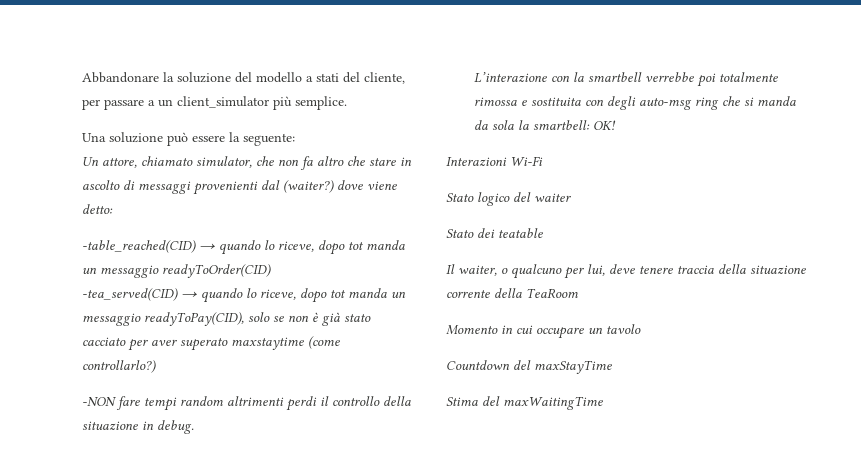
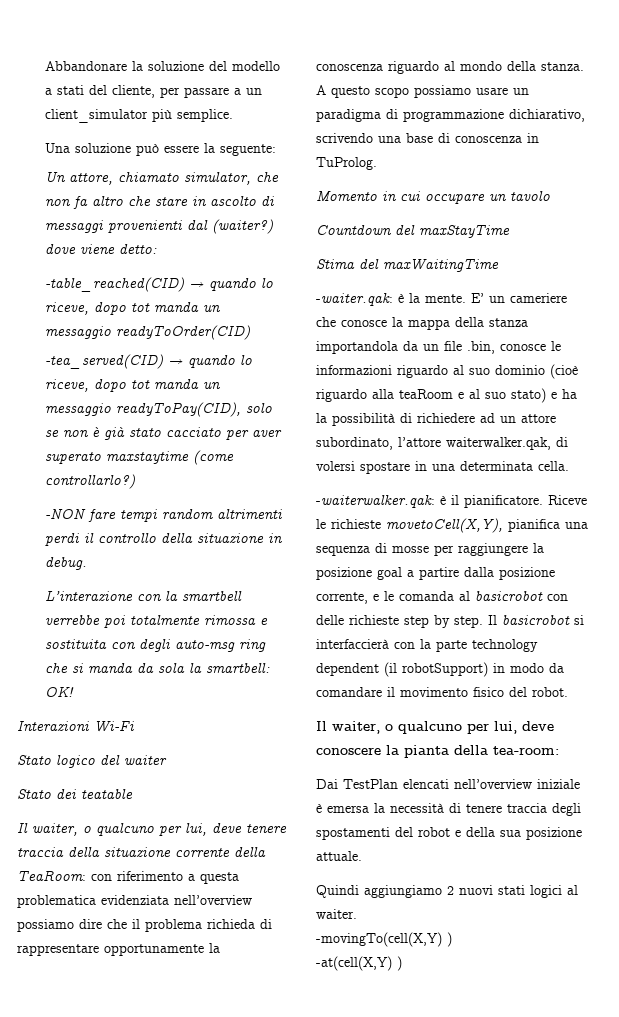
- Il waiter, o qualcuno per lui, deve tenere traccia della situazione corrente della TeaRoom
+ Il waiter, o qualcuno per lui, deve tenere traccia della situazione corrente della TeaRoom: con riferimento a questa problematica evidenziata nell’overview possiamo dire che il problema richieda di rappresentare opportunamente la conoscenza riguardo al mondo della stanza. A questo scopo possiamo usare un paradigma di programmazione dichiarativo, scrivendo una base di conoscenza in TuProlog.
+ -waiter.qak: è la mente. E’ un cameriere che conosce la mappa della stanza importandola da un file .bin, conosce le informazioni riguardo al suo dominio (cioè riguardo alla teaRoom e al suo stato) e ha la possibilità di richiedere ad un attore subordinato, l’attore waiterwalker.qak, di volersi spostare in una determinata cella.
+ -waiterwalker.qak: è il pianificatore. Riceve le richieste movetoCell(X,Y), pianifica una sequenza di mosse per raggiungere la posizione goal a partire dalla posizione corrente, e le comanda al basicrobot con delle richieste step by step. Il basicrobot si interfaccierà con la parte technology dependent (il robotSupport) in modo da comandare il movimento fisico del robot.
+ Il waiter, o qualcuno per lui, deve conoscere la pianta della tea-room:
+ Dai TestPlan elencati nell’overview iniziale è emersa la necessità di tenere traccia degli spostamenti del robot e della sua posizione attuale.
+ Quindi aggiungiamo 2 nuovi stati logici al waiter.
+ -movingTo(cell(X,Y) )
+ -at(cell(X,Y) )

